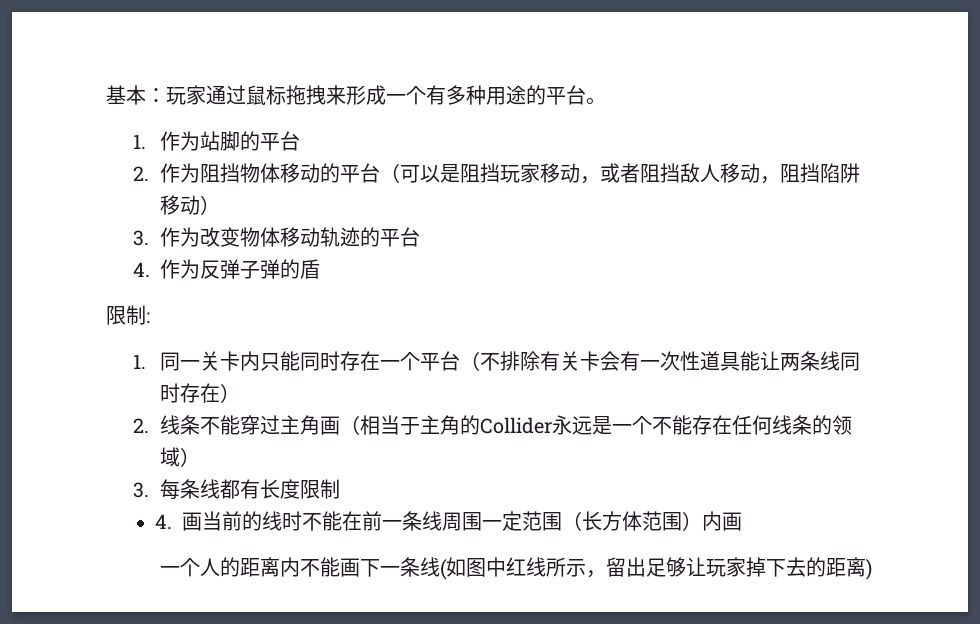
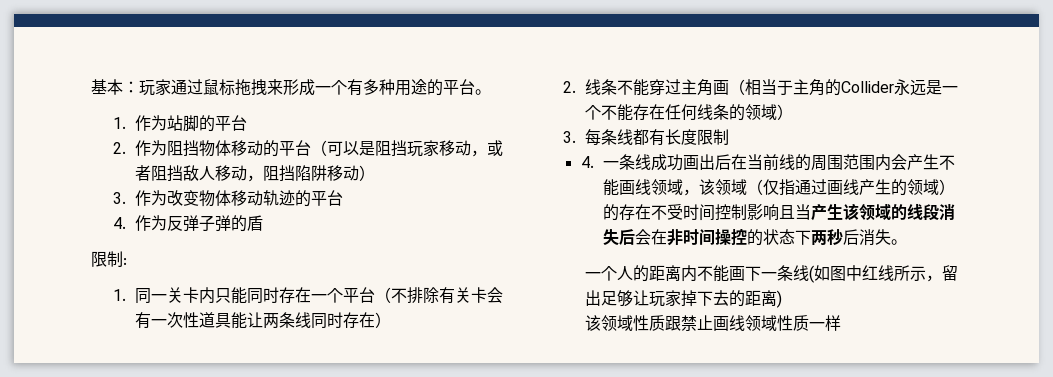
- 4.画当前的线时不能在前一条线周围一定范围（长方体范围）内画
+ 4.一条线成功画出后在当前线的周围范围内会产生不能画线领域，该领域（仅指通过画线产生的领域）的存在不受时间控制影响且当产生该领域的线段消失后会在非时间操控的状态下两秒后消失。
+ 该领域性质跟禁止画线领域性质一样

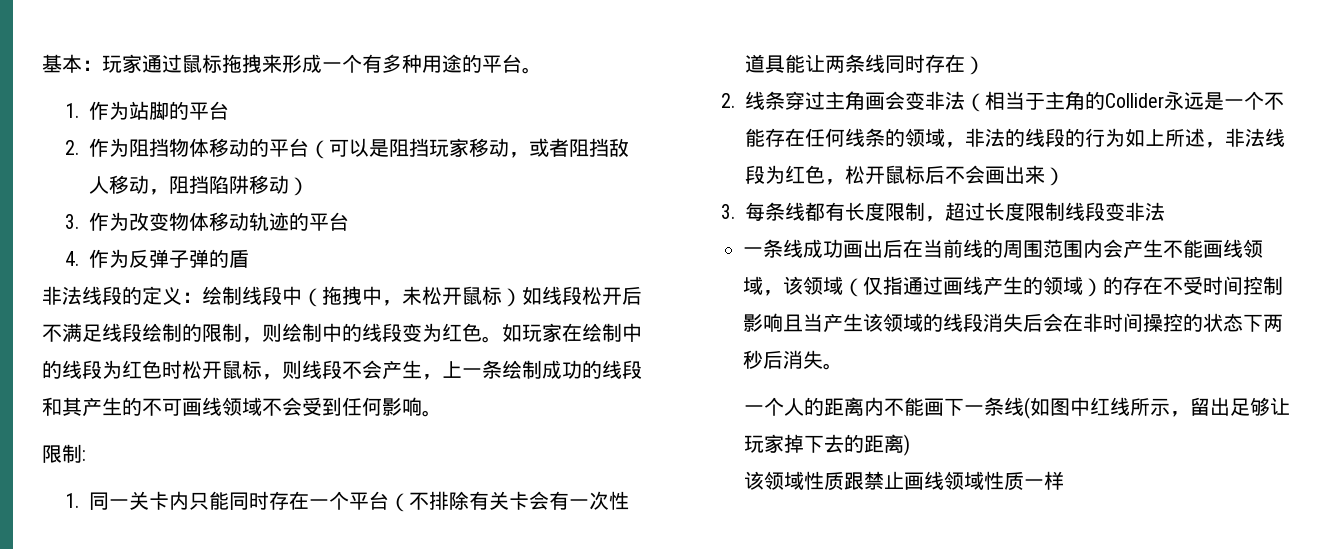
+ 非法线段的定义：绘制线段中（拖拽中，未松开鼠标）如线段松开后不满足线段绘制的限制，则绘制中的线段变为红色。如玩家在绘制中的线段为红色时松开鼠标，则线段不会产生，上一条绘制成功的线段和其产生的不可画线领域不会受到任何影响。
- 2.线条不能穿过主角画（相当于主角的Collider永远是一个不能存在任何线条的领域）
+ 2.线条穿过主角画会变非法（相当于主角的Collider永远是一个不能存在任何线条的领域，非法的线段的行为如上所述，非法线段为红色，松开鼠标后不会画出来）
- 3.每条线都有长度限制
- 4.一条线成功画出后在当前线的周围范围内会产生不能画线领域，该领域（仅指通过画线产生的领域）的存在不受时间控制影响且当产生该领域的线段消失后会在非时间操控的状态下两秒后消失。
+ 3.每条线都有长度限制，超过长度限制线段变非法
+ 一条线成功画出后在当前线的周围范围内会产生不能画线领域，该领域（仅指通过画线产生的领域）的存在不受时间控制影响且当产生该领域的线段消失后会在非时间操控的状态下两秒后消失。

